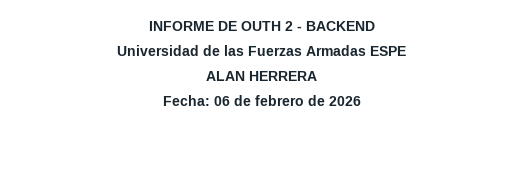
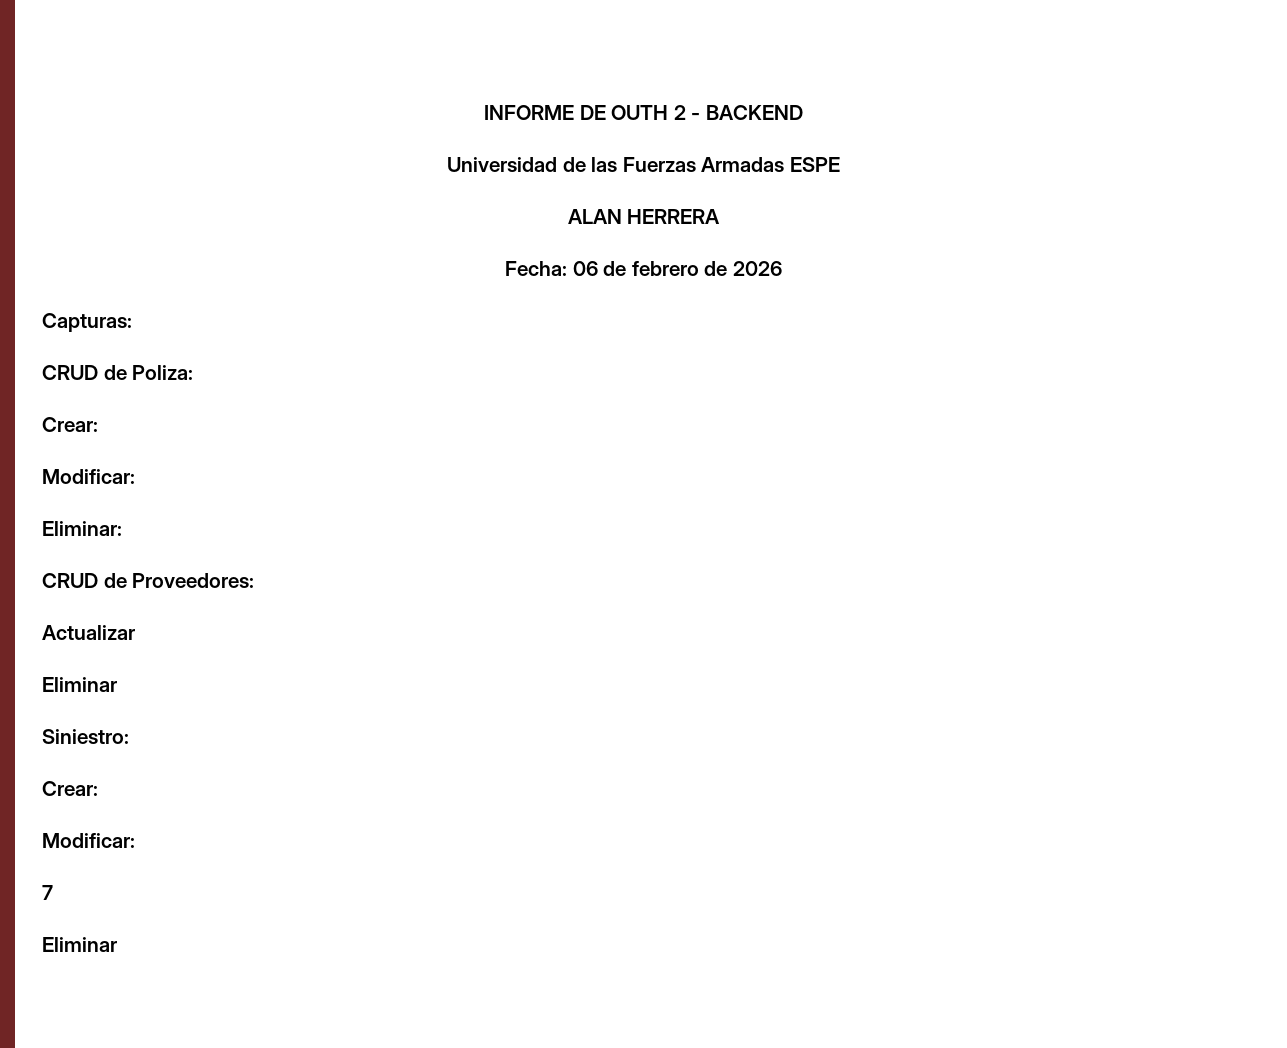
+ Capturas:
+ CRUD de Poliza:
+ Crear:
+ Modificar:
+ Eliminar:
+ CRUD de Proveedores:
+ Actualizar
+ Eliminar
+ Siniestro:
+ Crear:
+ Modificar:
+ 7
+ Eliminar

